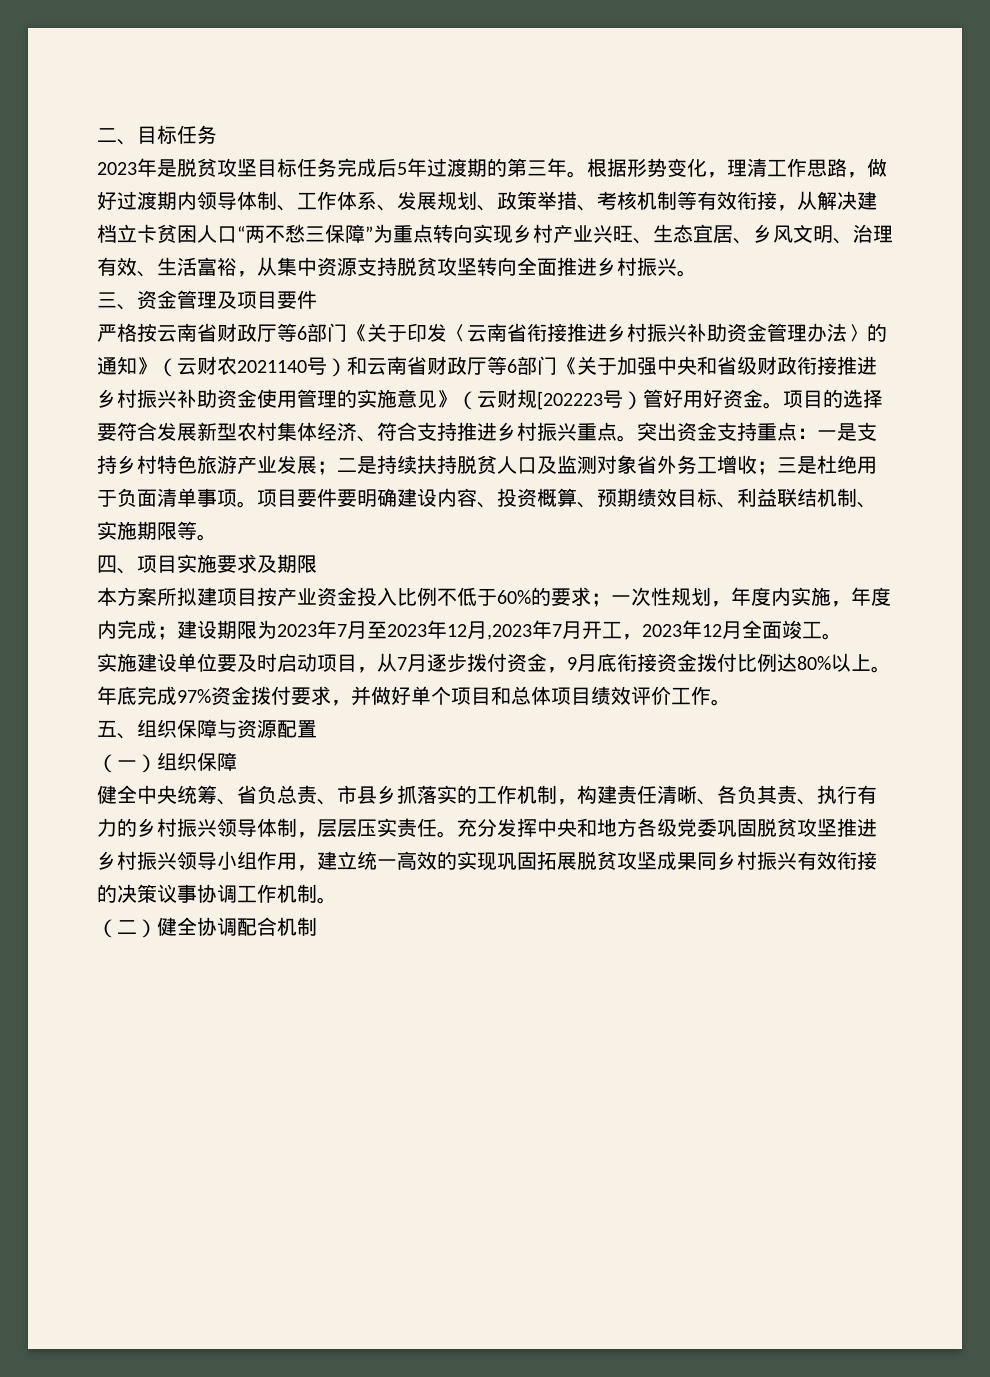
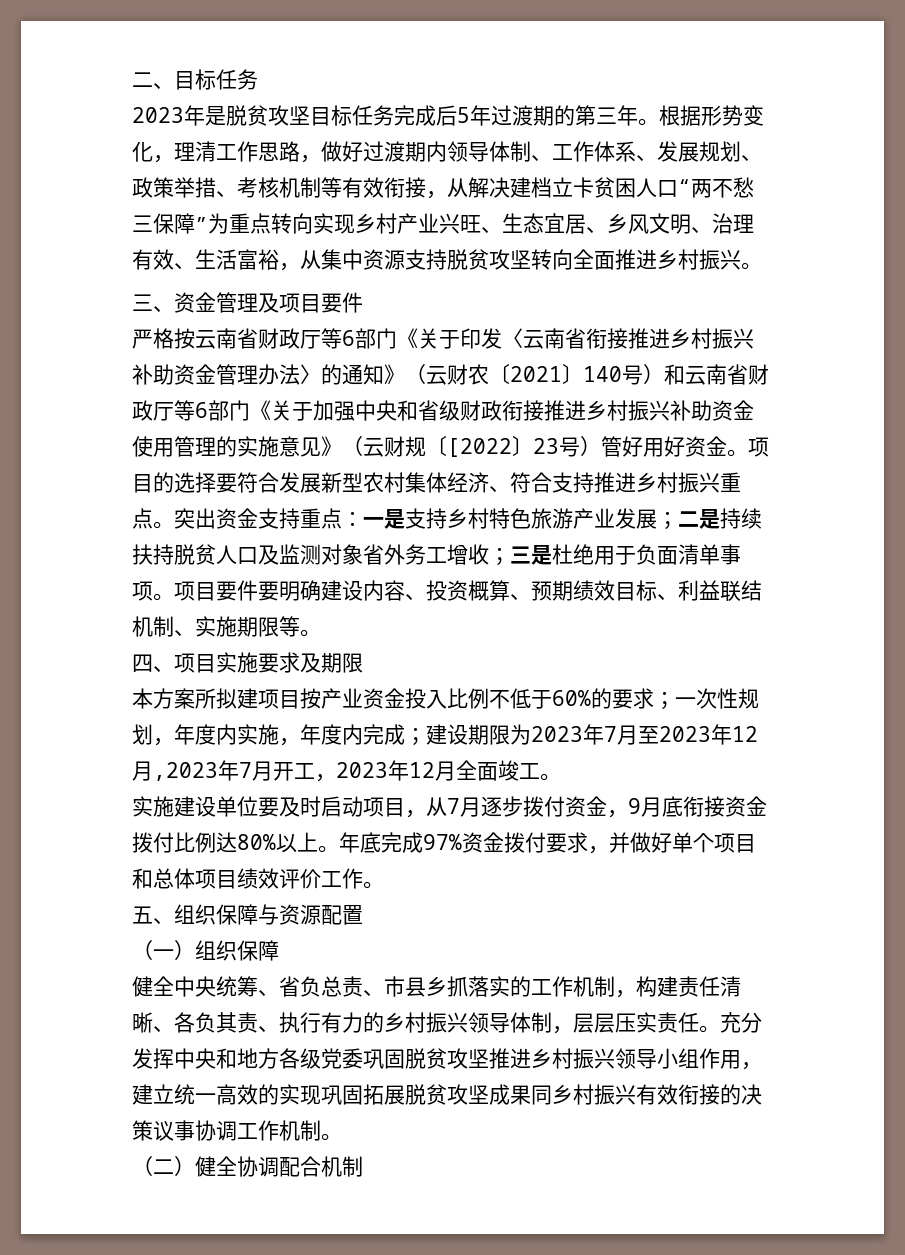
- 严格按云南省财政厅等6部门《关于印发〈云南省衔接推进乡村振兴补助资金管理办法〉的通知》（云财农2021140号）和云南省财政厅等6部门《关于加强中央和省级财政衔接推进乡村振兴补助资金使用管理的实施意见》（云财规[202223号）管好用好资金。
+ 严格按云南省财政厅等6部门《关于印发〈云南省衔接推进乡村振兴补助资金管理办法〉的通知》（云财农〔2021〕140号）和云南省财政厅等6部门《关于加强中央和省级财政衔接推进乡村振兴补助资金使用管理的实施意见》（云财规〔[2022〕23号）管好用好资金。

